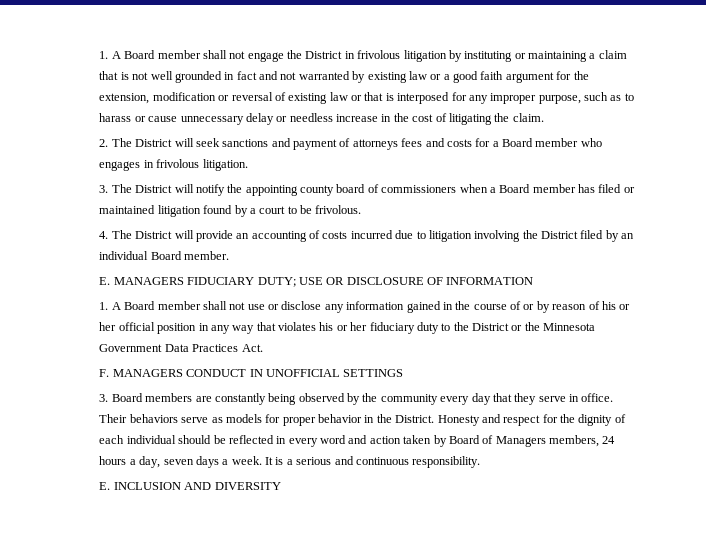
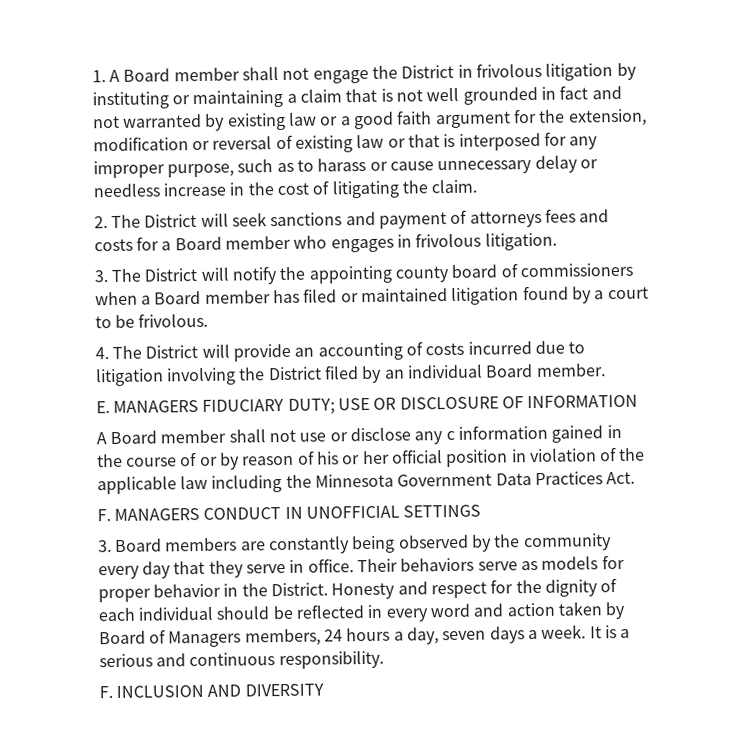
- 1. A Board member shall not use or disclose any information gained in the course of or by reason of his or her official position in any way that violates his or her fiduciary duty to the District or the Minnesota Government Data Practices Act.
+ A Board member shall not use or disclose any c information gained in the course of or by reason of his or her official position in violation of the applicable law including the Minnesota Government Data Practices Act.
- E. INCLUSION AND DIVERSITY
+ F. INCLUSION AND DIVERSITY

